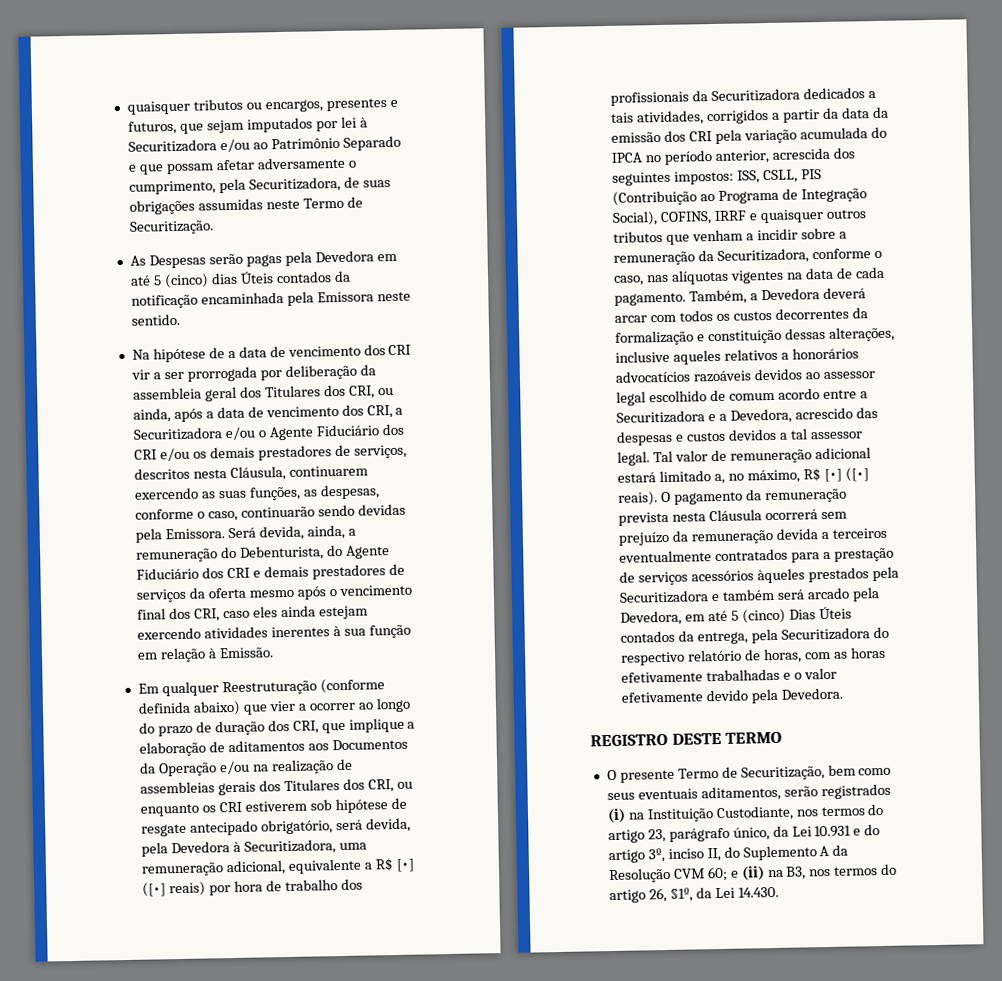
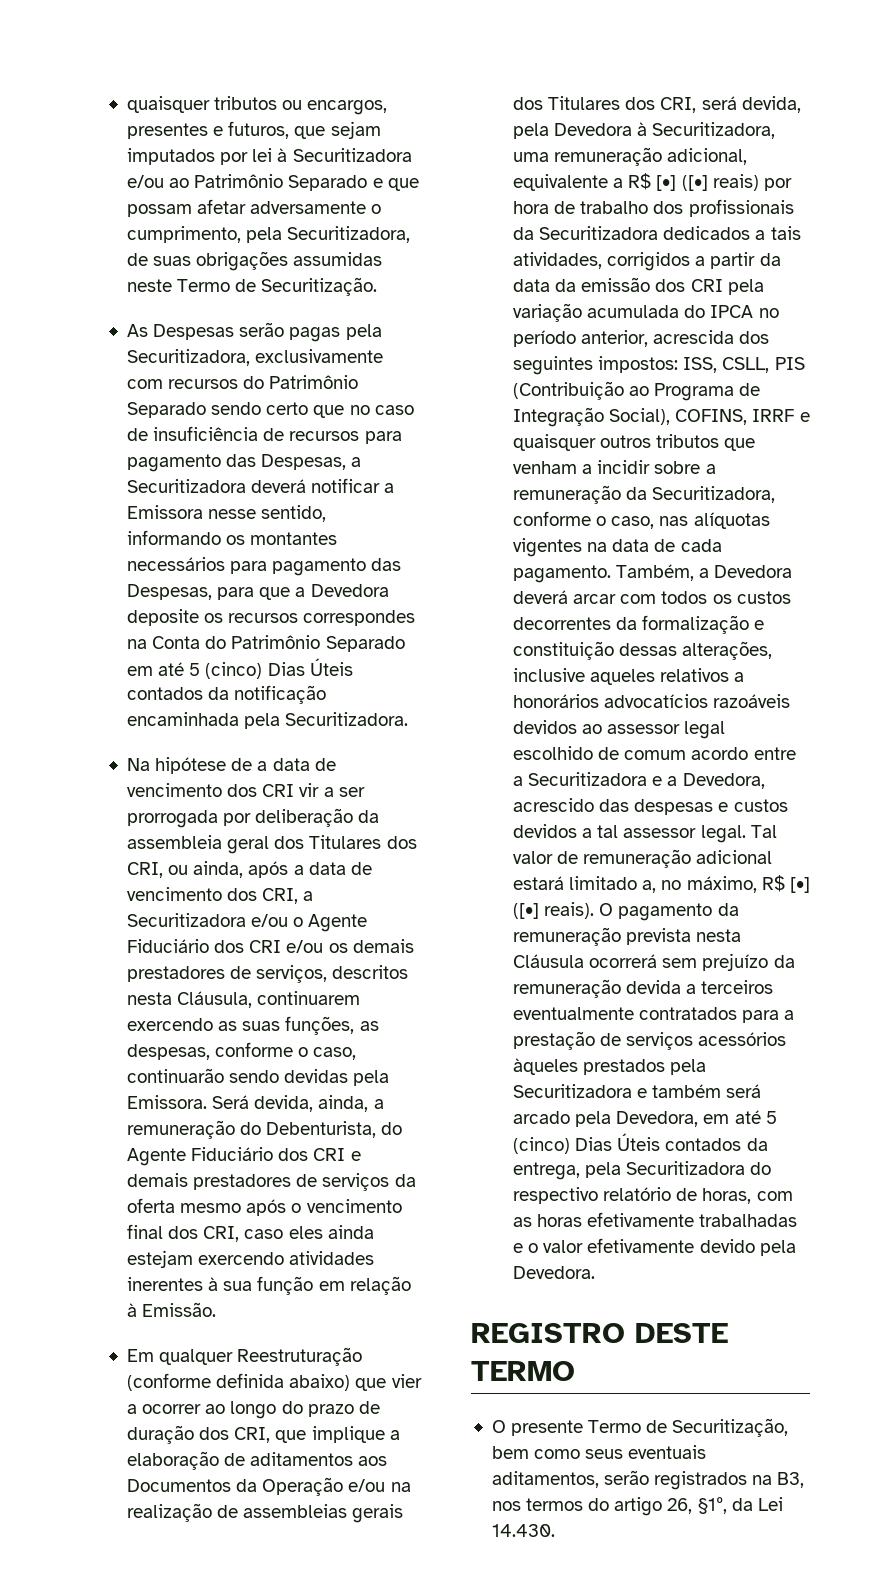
- As Despesas serão pagas pela Devedora em até 5 (cinco) dias Úteis contados da notificação encaminhada pela Emissora neste sentido.
+ As Despesas serão pagas pela Securitizadora, exclusivamente com recursos do Patrimônio Separado sendo certo que no caso de insuficiência de recursos para pagamento das Despesas, a Securitizadora deverá notificar a Emissora nesse sentido, informando os montantes necessários para pagamento das Despesas, para que a Devedora deposite os recursos correspondes na Conta do Patrimônio Separado em até 5 (cinco) Dias Úteis contados da notificação encaminhada pela Securitizadora.
- Em qualquer Reestruturação (conforme definida abaixo) que vier a ocorrer ao longo do prazo de duração dos CRI, que implique a elaboração de aditamentos aos Documentos da Operação e/ou na realização de assembleias gerais dos Titulares dos CRI, ou enquanto os CRI estiverem sob hipótese de resgate antecipado obrigatório, será devida, pela Devedora à Securitizadora, uma remuneração adicional, equivalente a R$ [•] ([•] reais) por hora de trabalho dos profissionais da Securitizadora dedicados a tais atividades, corrigidos a partir da data da emissão dos CRI pela variação acumulada do IPCA no período anterior, acrescida dos seguintes impostos:
+ Em qualquer Reestruturação (conforme definida abaixo) que vier a ocorrer ao longo do prazo de duração dos CRI, que implique a elaboração de aditamentos aos Documentos da Operação e/ou na realização de assembleias gerais dos Titulares dos CRI, será devida, pela Devedora à Securitizadora, uma remuneração adicional, equivalente a R$ [•] ([•] reais) por hora de trabalho dos profissionais da Securitizadora dedicados a tais atividades, corrigidos a partir da data da emissão dos CRI pela variação acumulada do IPCA no período anterior, acrescida dos seguintes impostos:
- O presente Termo de Securitização, bem como seus eventuais aditamentos, serão registrados (i) na Instituição Custodiante, nos termos do artigo 23, parágrafo único, da Lei 10.931 e do artigo 3º, inciso II, do Suplemento A da Resolução CVM 60; e (ii) na B3, nos termos do artigo 26, §1º, da Lei 14.430.
+ O presente Termo de Securitização, bem como seus eventuais aditamentos, serão registrados na B3, nos termos do artigo 26, §1º, da Lei 14.430.

